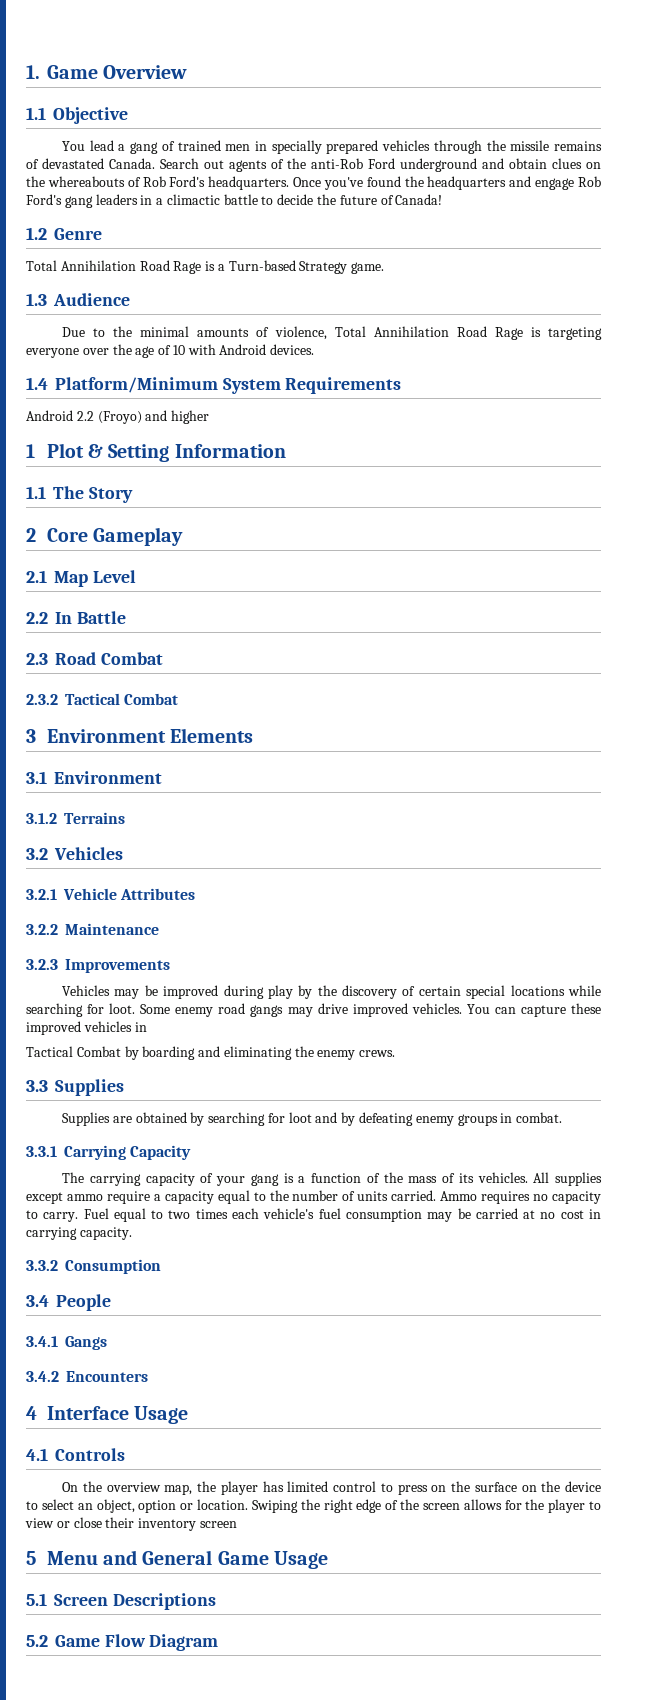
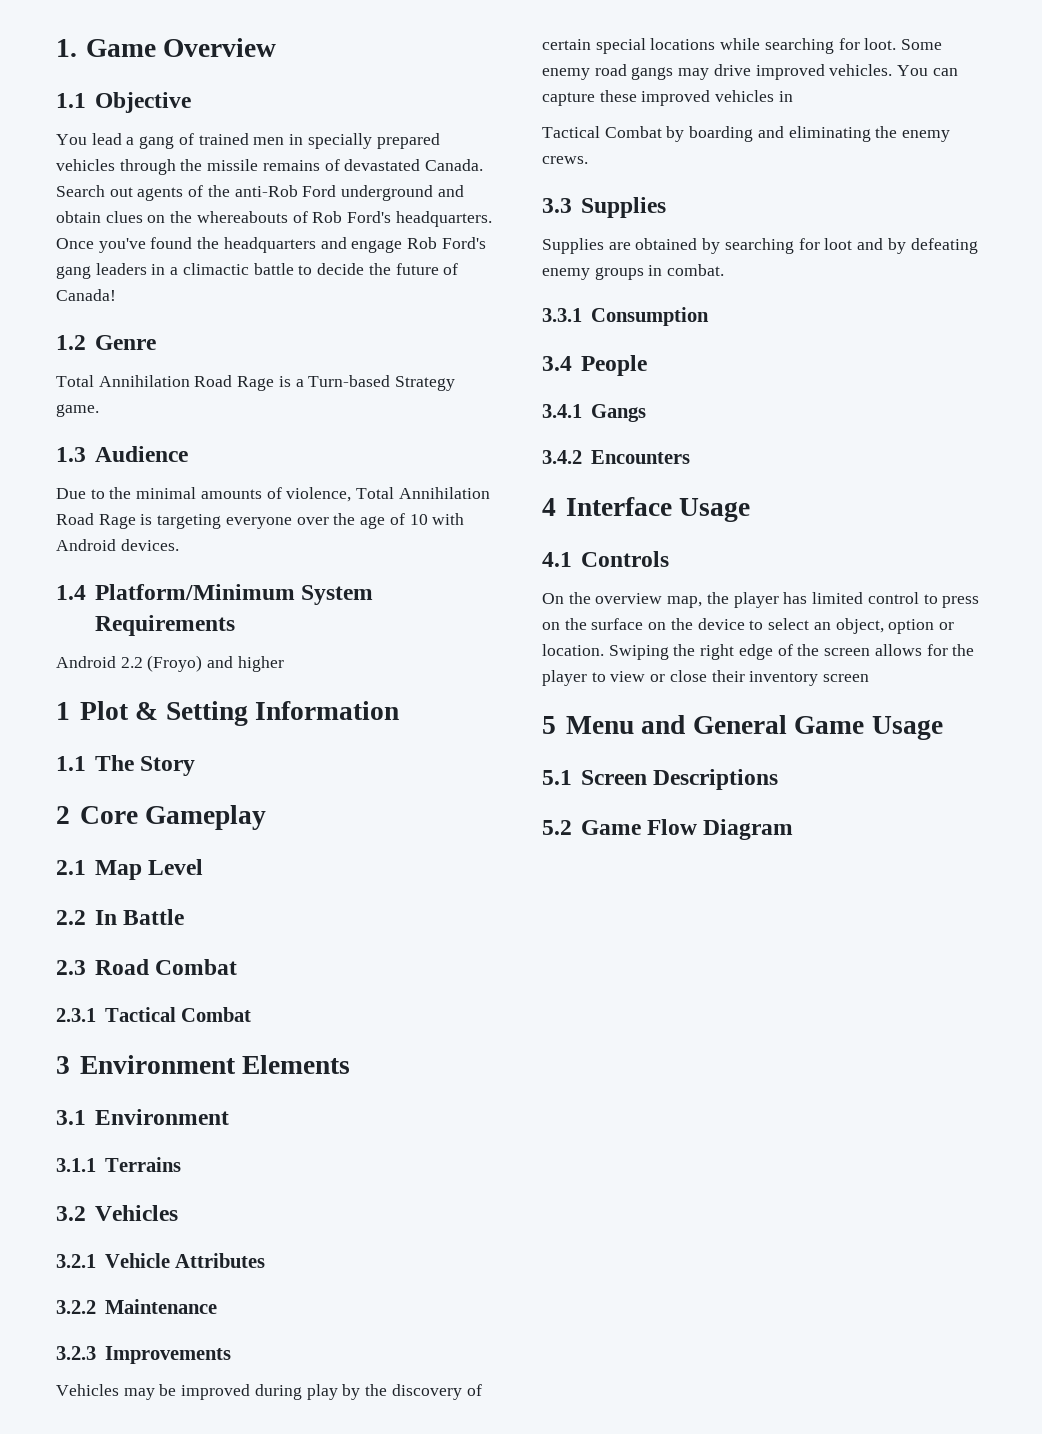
- 2.3.2 Tactical Combat
+ 2.3.1 Tactical Combat
- 3.1.2 Terrains
+ 3.1.1 Terrains
- 3.3.1 Carrying Capacity
- The carrying capacity of your gang is a function of the mass of its vehicles. All supplies except ammo require a capacity equal to the number of units carried. Ammo requires no capacity to carry. Fuel equal to two times each vehicle's fuel consumption may be carried at no cost in carrying capacity.
- 3.3.2 Consumption
+ 3.3.1 Consumption

